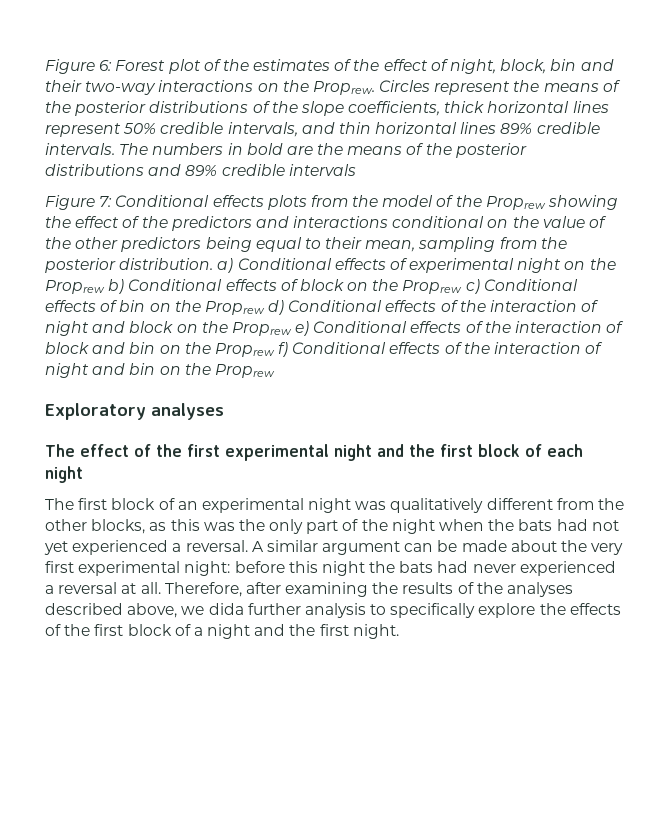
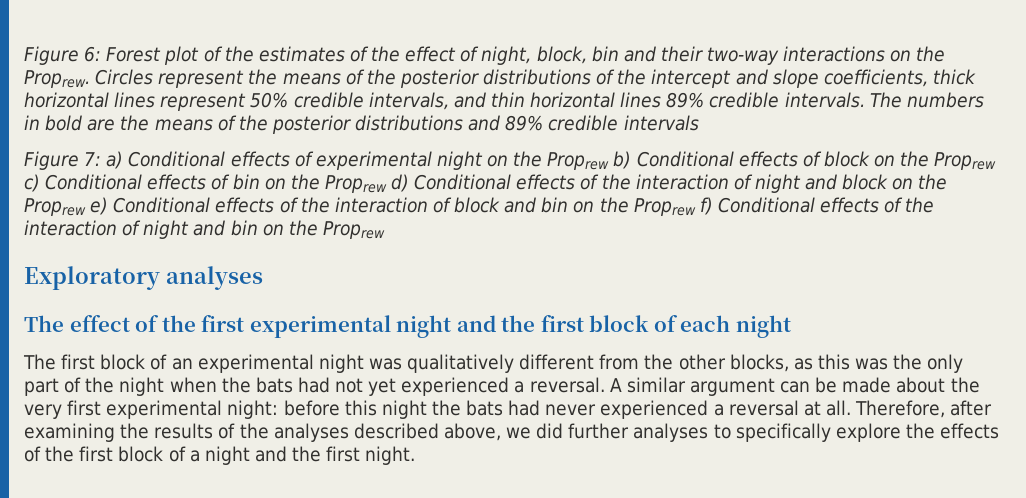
- Circles represent the means of the posterior distributions of the slope coefficients, thick horizontal lines represent 50% credible intervals, and thin horizontal lines 89% credible intervals.
+ Circles represent the means of the posterior distributions of the intercept and slope coefficients, thick horizontal lines represent 50% credible intervals, and thin horizontal lines 89% credible intervals.
- Conditional effects plots from the model of the Proprew showing the effect of the predictors and interactions conditional on the value of the other predictors being equal to their mean, sampling from the posterior distribution. a) Conditional effects of experimental night on the Proprew b) Conditional effects of block on the Proprew c) Conditional effects of bin on the Proprew d) Conditional effects of the interaction of night and block on the Proprew e) Conditional effects of the interaction of block and bin on the Proprew f) Conditional effects of the interaction of night and bin on the Proprew
+ a) Conditional effects of experimental night on the Proprew b) Conditional effects of block on the Proprew c) Conditional effects of bin on the Proprew d) Conditional effects of the interaction of night and block on the Proprew e) Conditional effects of the interaction of block and bin on the Proprew f) Conditional effects of the interaction of night and bin on the Proprew
- Therefore, after examining the results of the analyses described above, we dida further analysis to specifically explore the effects of the first block of a night and the first night.
+ Therefore, after examining the results of the analyses described above, we did further analyses to specifically explore the effects of the first block of a night and the first night.

